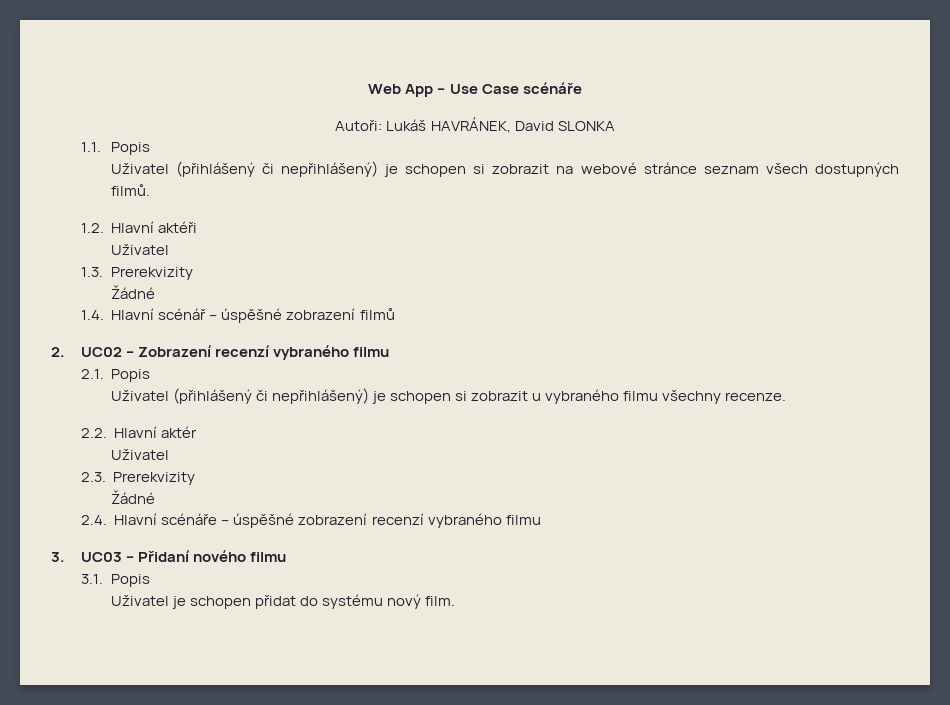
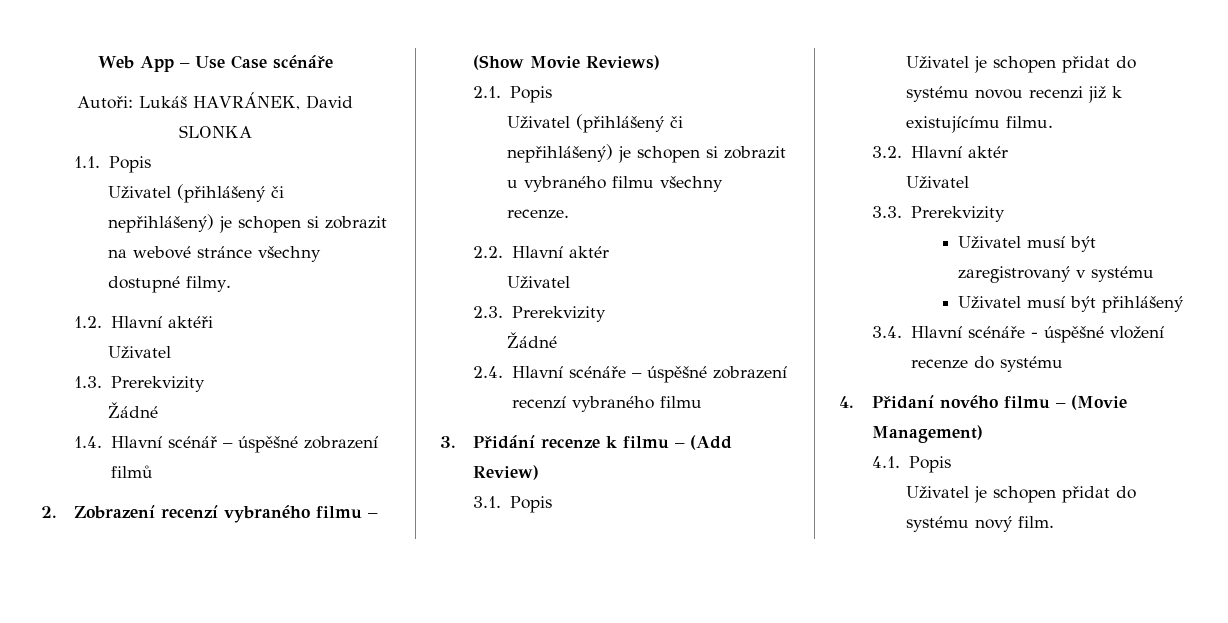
- Uživatel (přihlášený či nepřihlášený) je schopen si zobrazit na webové stránce seznam všech dostupných filmů.
+ Uživatel (přihlášený či nepřihlášený) je schopen si zobrazit na webové stránce všechny dostupné filmy.
- 2. UC02 – Zobrazení recenzí vybraného filmu
+ 2. Zobrazení recenzí vybraného filmu – (Show Movie Reviews)
- 3. UC03 – Přidaní nového filmu
+ 3. Přidání recenze k filmu – (Add Review)
  3.1. Popis
+ Uživatel je schopen přidat do systému novou recenzi již k existujícímu filmu.
+ 3.2. Hlavní aktér
+ Uživatel
+ 3.3. Prerekvizity
+ Uživatel musí být zaregistrovaný v systému
+ Uživatel musí být přihlášený
+ 3.4. Hlavní scénáře - úspěšné vložení recenze do systému
+ 4. Přidaní nového filmu – (Movie Management)
+ 4.1. Popis

